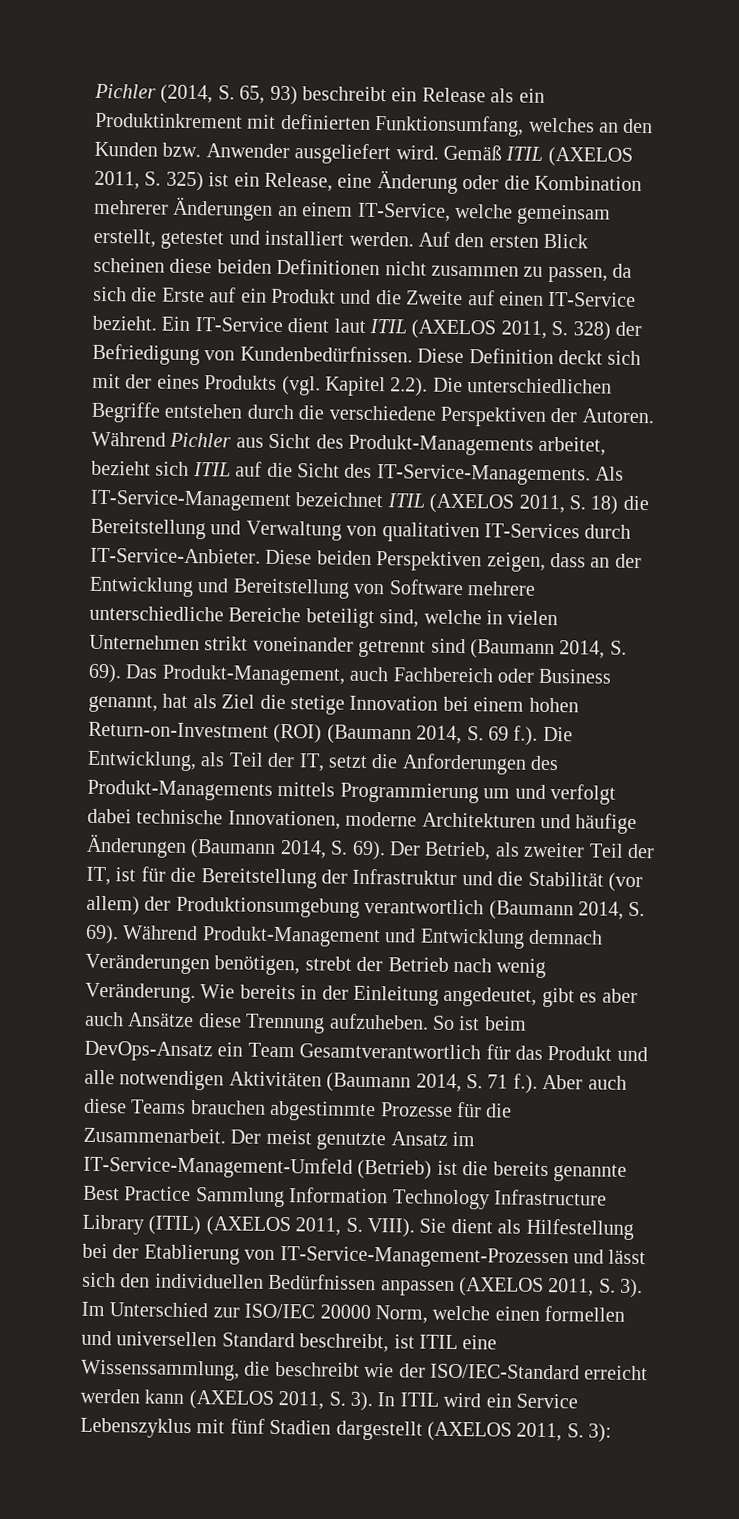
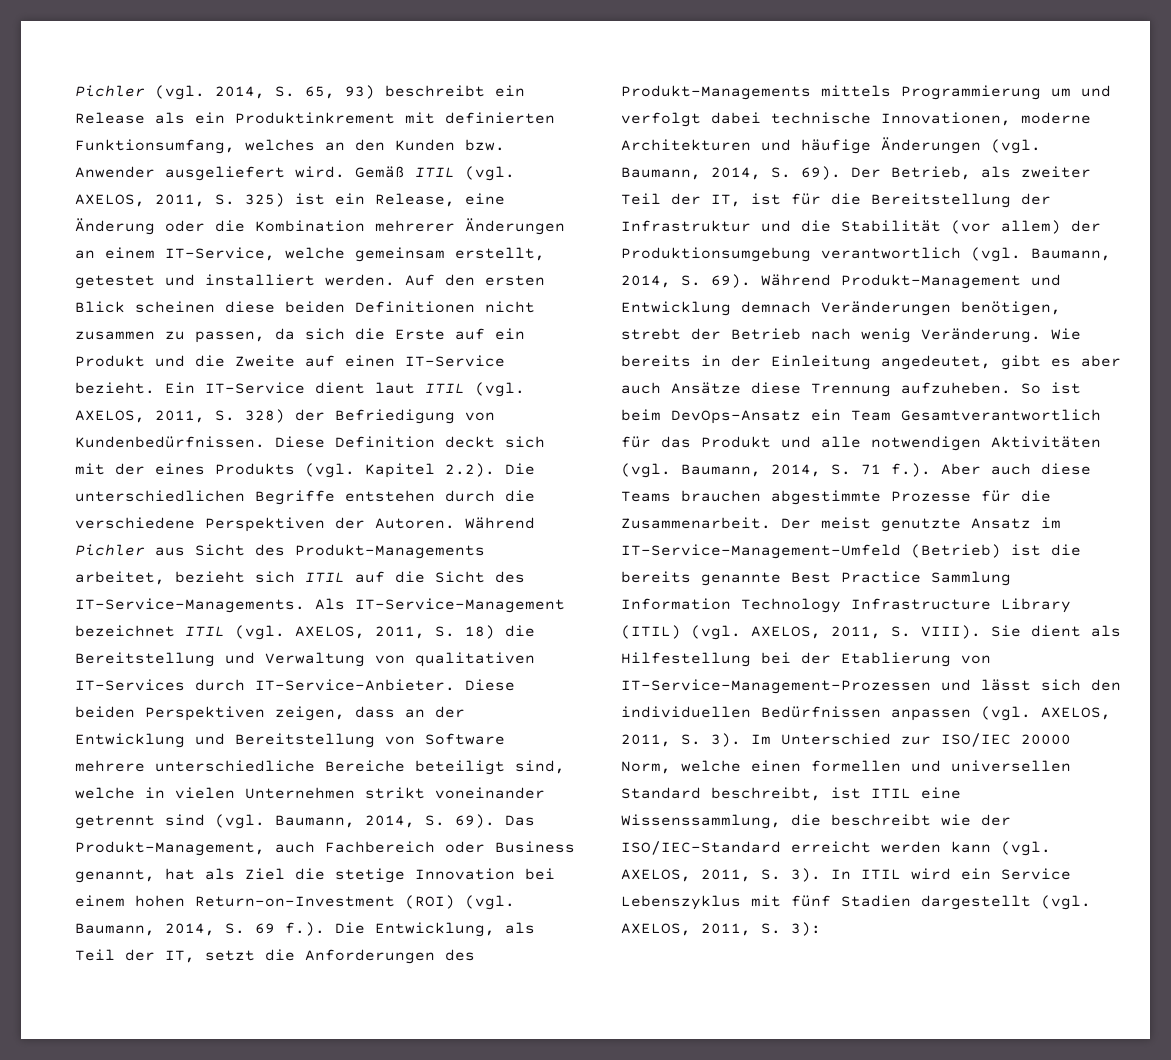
- Pichler (2014, S. 65, 93) beschreibt ein Release als ein Produktinkrement mit definierten Funktionsumfang, welches an den Kunden bzw. Anwender ausgeliefert wird.
+ Pichler (vgl. 2014, S. 65, 93) beschreibt ein Release als ein Produktinkrement mit definierten Funktionsumfang, welches an den Kunden bzw. Anwender ausgeliefert wird.
- Gemäß ITIL (AXELOS 2011, S. 325) ist ein Release, eine Änderung oder die Kombination mehrerer Änderungen an einem IT-Service, welche gemeinsam erstellt, getestet und installiert werden.
+ Gemäß ITIL (vgl. AXELOS, 2011, S. 325) ist ein Release, eine Änderung oder die Kombination mehrerer Änderungen an einem IT-Service, welche gemeinsam erstellt, getestet und installiert werden.
- Ein IT-Service dient laut ITIL (AXELOS 2011, S. 328) der Befriedigung von Kundenbedürfnissen.
+ Ein IT-Service dient laut ITIL (vgl. AXELOS, 2011, S. 328) der Befriedigung von Kundenbedürfnissen.
- Als IT-Service-Management bezeichnet ITIL (AXELOS 2011, S. 18) die Bereitstellung und Verwaltung von qualitativen IT-Services durch IT-Service-Anbieter.
+ Als IT-Service-Management bezeichnet ITIL (vgl. AXELOS, 2011, S. 18) die Bereitstellung und Verwaltung von qualitativen IT-Services durch IT-Service-Anbieter.
- Diese beiden Perspektiven zeigen, dass an der Entwicklung und Bereitstellung von Software mehrere unterschiedliche Bereiche beteiligt sind, welche in vielen Unternehmen strikt voneinander getrennt sind (Baumann 2014, S. 69).
+ Diese beiden Perspektiven zeigen, dass an der Entwicklung und Bereitstellung von Software mehrere unterschiedliche Bereiche beteiligt sind, welche in vielen Unternehmen strikt voneinander getrennt sind (vgl. Baumann, 2014, S. 69).
- Das Produkt-Management, auch Fachbereich oder Business genannt, hat als Ziel die stetige Innovation bei einem hohen Return-on-Investment (ROI) (Baumann 2014, S. 69 f.). Die Entwicklung, als Teil der IT, setzt die Anforderungen des Produkt-Managements mittels Programmierung um und verfolgt dabei technische Innovationen, moderne Architekturen und häufige Änderungen (Baumann 2014, S. 69).
+ Das Produkt-Management, auch Fachbereich oder Business genannt, hat als Ziel die stetige Innovation bei einem hohen Return-on-Investment (ROI) (vgl. Baumann, 2014, S. 69 f.). Die Entwicklung, als Teil der IT, setzt die Anforderungen des Produkt-Managements mittels Programmierung um und verfolgt dabei technische Innovationen, moderne Architekturen und häufige Änderungen (vgl. Baumann, 2014, S. 69).
- Der Betrieb, als zweiter Teil der IT, ist für die Bereitstellung der Infrastruktur und die Stabilität (vor allem) der Produktionsumgebung verantwortlich (Baumann 2014, S. 69).
+ Der Betrieb, als zweiter Teil der IT, ist für die Bereitstellung der Infrastruktur und die Stabilität (vor allem) der Produktionsumgebung verantwortlich (vgl. Baumann, 2014, S. 69).
- So ist beim DevOps-Ansatz ein Team Gesamtverantwortlich für das Produkt und alle notwendigen Aktivitäten (Baumann 2014, S. 71 f.). Aber auch diese Teams brauchen abgestimmte Prozesse für die Zusammenarbeit.
+ So ist beim DevOps-Ansatz ein Team Gesamtverantwortlich für das Produkt und alle notwendigen Aktivitäten (vgl. Baumann, 2014, S. 71 f.). Aber auch diese Teams brauchen abgestimmte Prozesse für die Zusammenarbeit.
- Der meist genutzte Ansatz im IT-Service-Management-Umfeld (Betrieb) ist die bereits genannte Best Practice Sammlung Information Technology Infrastructure Library (ITIL) (AXELOS 2011, S. VIII).
+ Der meist genutzte Ansatz im IT-Service-Management-Umfeld (Betrieb) ist die bereits genannte Best Practice Sammlung Information Technology Infrastructure Library (ITIL) (vgl. AXELOS, 2011, S. VIII).
- Sie dient als Hilfestellung bei der Etablierung von IT-Service-Management-Prozessen und lässt sich den individuellen Bedürfnissen anpassen (AXELOS 2011, S. 3).
+ Sie dient als Hilfestellung bei der Etablierung von IT-Service-Management-Prozessen und lässt sich den individuellen Bedürfnissen anpassen (vgl. AXELOS, 2011, S. 3).
- Im Unterschied zur ISO/IEC 20000 Norm, welche einen formellen und universellen Standard beschreibt, ist ITIL eine Wissenssammlung, die beschreibt wie der ISO/IEC-Standard erreicht werden kann (AXELOS 2011, S. 3).
+ Im Unterschied zur ISO/IEC 20000 Norm, welche einen formellen und universellen Standard beschreibt, ist ITIL eine Wissenssammlung, die beschreibt wie der ISO/IEC-Standard erreicht werden kann (vgl. AXELOS, 2011, S. 3).
- In ITIL wird ein Service Lebenszyklus mit fünf Stadien dargestellt (AXELOS 2011, S. 3):
+ In ITIL wird ein Service Lebenszyklus mit fünf Stadien dargestellt (vgl. AXELOS, 2011, S. 3):

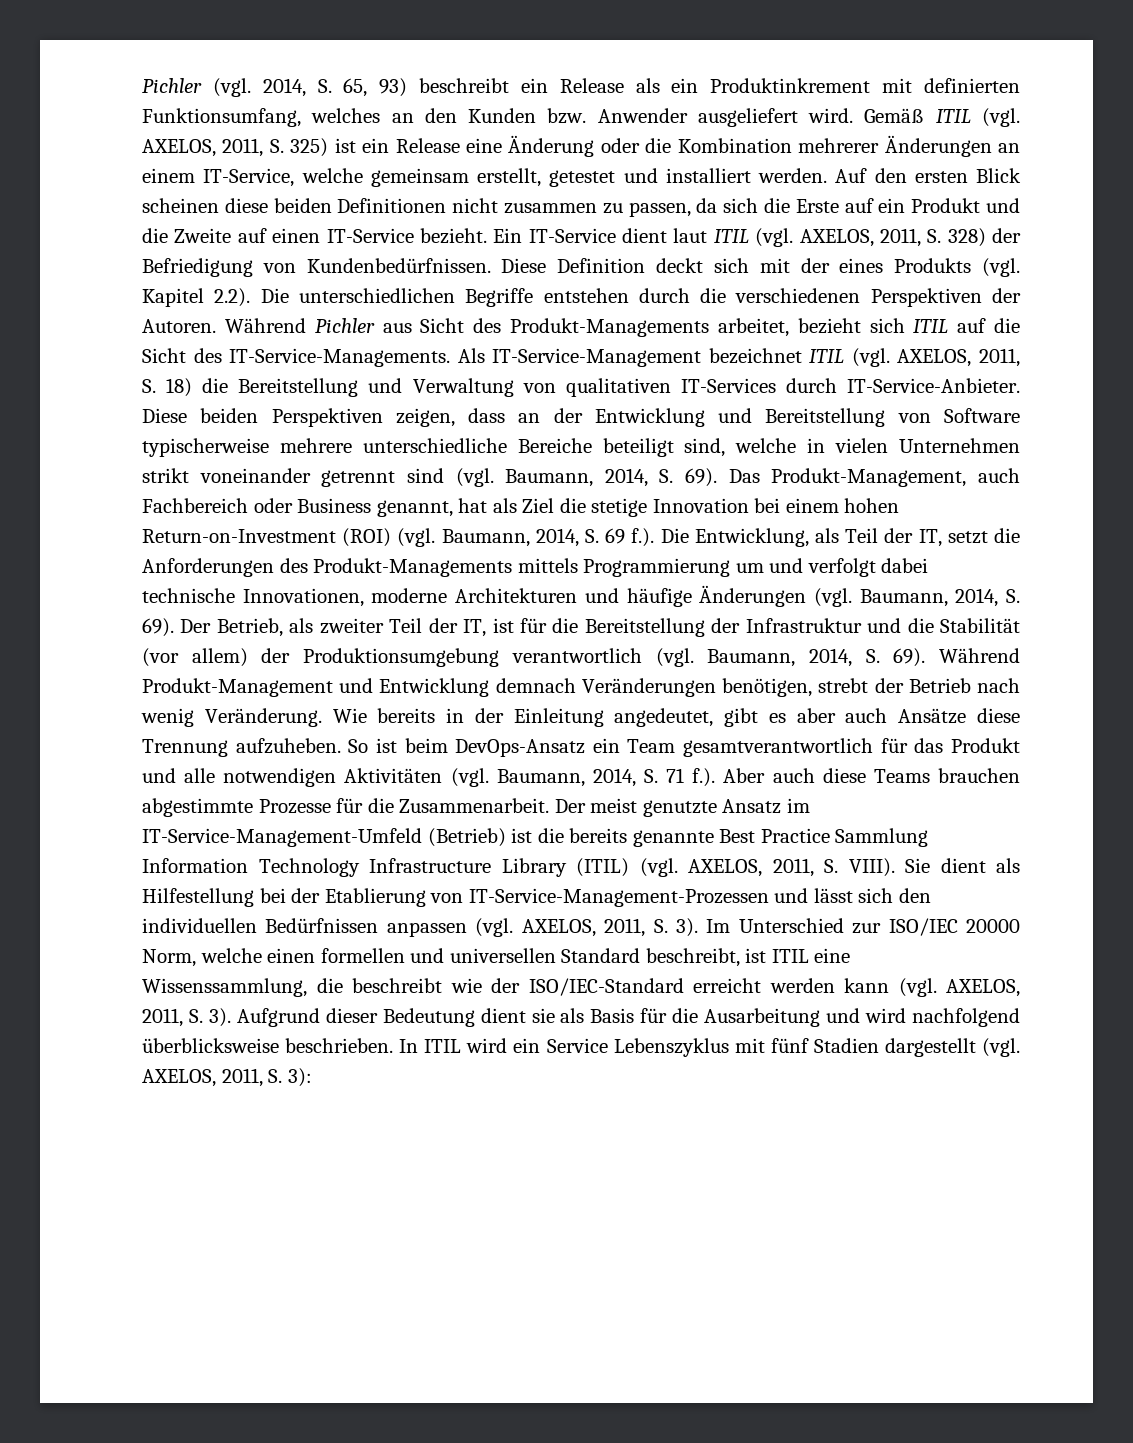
- Gemäß ITIL (vgl. AXELOS, 2011, S. 325) ist ein Release, eine Änderung oder die Kombination mehrerer Änderungen an einem IT-Service, welche gemeinsam erstellt, getestet und installiert werden.
+ Gemäß ITIL (vgl. AXELOS, 2011, S. 325) ist ein Release eine Änderung oder die Kombination mehrerer Änderungen an einem IT-Service, welche gemeinsam erstellt, getestet und installiert werden.
- Diese Definition deckt sich mit der eines Produkts (vgl. Kapitel 2.2). Die unterschiedlichen Begriffe entstehen durch die verschiedene Perspektiven der Autoren.
+ Diese Definition deckt sich mit der eines Produkts (vgl. Kapitel 2.2). Die unterschiedlichen Begriffe entstehen durch die verschiedenen Perspektiven der Autoren.
- Diese beiden Perspektiven zeigen, dass an der Entwicklung und Bereitstellung von Software mehrere unterschiedliche Bereiche beteiligt sind, welche in vielen Unternehmen strikt voneinander getrennt sind (vgl. Baumann, 2014, S. 69).
+ Diese beiden Perspektiven zeigen, dass an der Entwicklung und Bereitstellung von Software typischerweise mehrere unterschiedliche Bereiche beteiligt sind, welche in vielen Unternehmen strikt voneinander getrennt sind (vgl. Baumann, 2014, S. 69).
- So ist beim DevOps-Ansatz ein Team Gesamtverantwortlich für das Produkt und alle notwendigen Aktivitäten (vgl. Baumann, 2014, S. 71 f.). Aber auch diese Teams brauchen abgestimmte Prozesse für die Zusammenarbeit.
+ So ist beim DevOps-Ansatz ein Team gesamtverantwortlich für das Produkt und alle notwendigen Aktivitäten (vgl. Baumann, 2014, S. 71 f.). Aber auch diese Teams brauchen abgestimmte Prozesse für die Zusammenarbeit.
+ Aufgrund dieser Bedeutung dient sie als Basis für die Ausarbeitung und wird nachfolgend überblicksweise beschrieben.

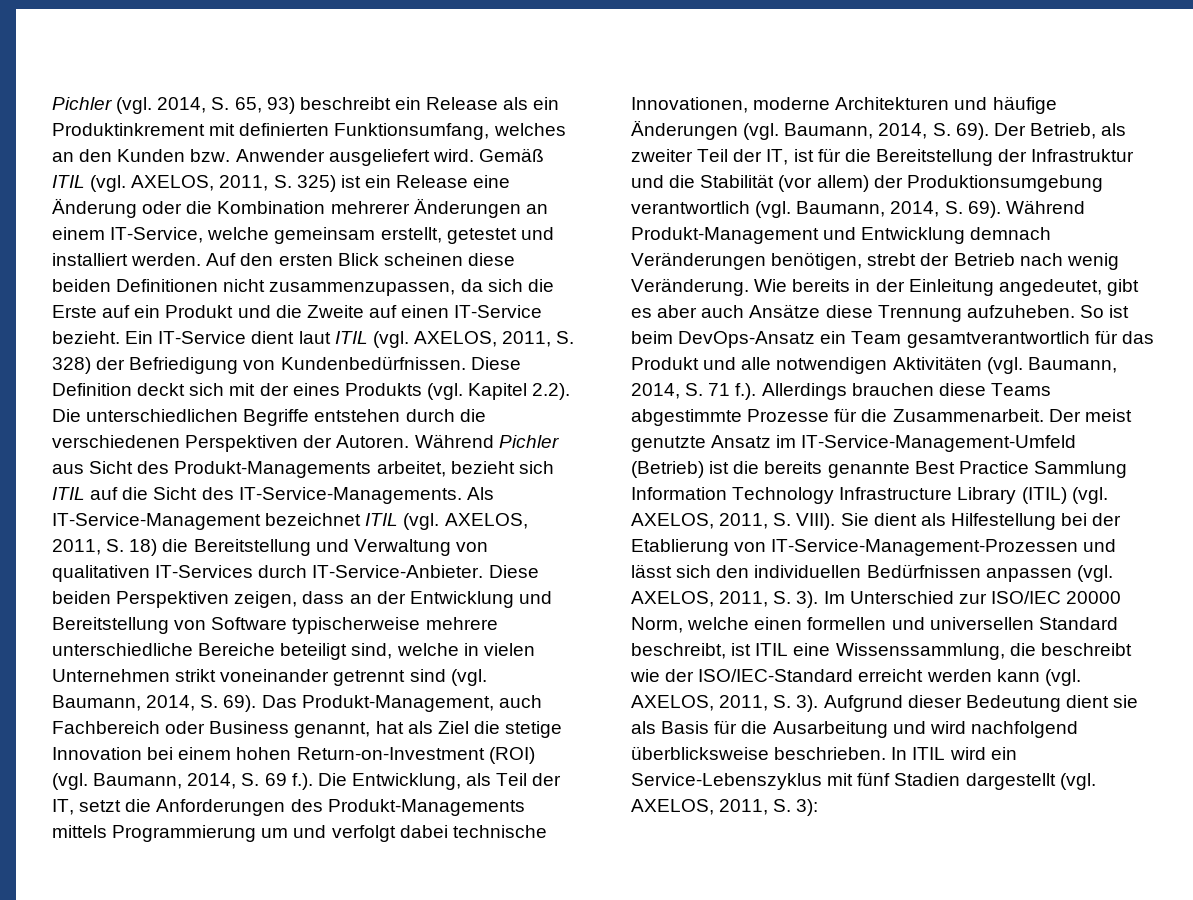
- Auf den ersten Blick scheinen diese beiden Definitionen nicht zusammen zu passen, da sich die Erste auf ein Produkt und die Zweite auf einen IT-Service bezieht.
+ Auf den ersten Blick scheinen diese beiden Definitionen nicht zusammenzupassen, da sich die Erste auf ein Produkt und die Zweite auf einen IT-Service bezieht.
- So ist beim DevOps-Ansatz ein Team gesamtverantwortlich für das Produkt und alle notwendigen Aktivitäten (vgl. Baumann, 2014, S. 71 f.). Aber auch diese Teams brauchen abgestimmte Prozesse für die Zusammenarbeit.
+ So ist beim DevOps-Ansatz ein Team gesamtverantwortlich für das Produkt und alle notwendigen Aktivitäten (vgl. Baumann, 2014, S. 71 f.). Allerdings brauchen diese Teams abgestimmte Prozesse für die Zusammenarbeit.
- In ITIL wird ein Service Lebenszyklus mit fünf Stadien dargestellt (vgl. AXELOS, 2011, S. 3):
+ In ITIL wird ein Service-Lebenszyklus mit fünf Stadien dargestellt (vgl. AXELOS, 2011, S. 3):

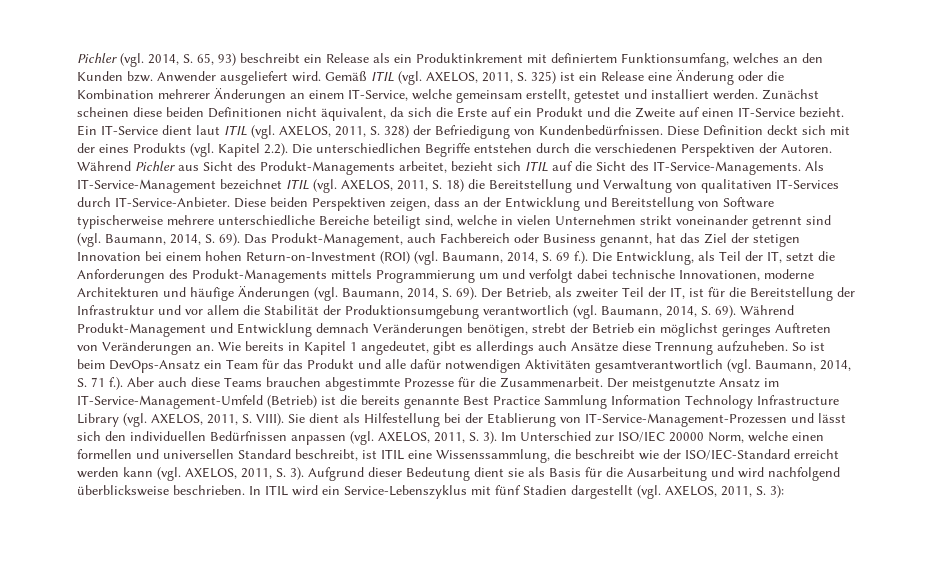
- Pichler (vgl. 2014, S. 65, 93) beschreibt ein Release als ein Produktinkrement mit definierten Funktionsumfang, welches an den Kunden bzw. Anwender ausgeliefert wird.
+ Pichler (vgl. 2014, S. 65, 93) beschreibt ein Release als ein Produktinkrement mit definiertem Funktionsumfang, welches an den Kunden bzw. Anwender ausgeliefert wird.
- Auf den ersten Blick scheinen diese beiden Definitionen nicht zusammenzupassen, da sich die Erste auf ein Produkt und die Zweite auf einen IT-Service bezieht.
+ Zunächst scheinen diese beiden Definitionen nicht äquivalent, da sich die Erste auf ein Produkt und die Zweite auf einen IT-Service bezieht.
- Das Produkt-Management, auch Fachbereich oder Business genannt, hat als Ziel die stetige Innovation bei einem hohen Return-on-Investment (ROI) (vgl. Baumann, 2014, S. 69 f.). Die Entwicklung, als Teil der IT, setzt die Anforderungen des Produkt-Managements mittels Programmierung um und verfolgt dabei technische Innovationen, moderne Architekturen und häufige Änderungen (vgl. Baumann, 2014, S. 69).
+ Das Produkt-Management, auch Fachbereich oder Business genannt, hat das Ziel der stetigen Innovation bei einem hohen Return-on-Investment (ROI) (vgl. Baumann, 2014, S. 69 f.). Die Entwicklung, als Teil der IT, setzt die Anforderungen des Produkt-Managements mittels Programmierung um und verfolgt dabei technische Innovationen, moderne Architekturen und häufige Änderungen (vgl. Baumann, 2014, S. 69).
- Der Betrieb, als zweiter Teil der IT, ist für die Bereitstellung der Infrastruktur und die Stabilität (vor allem) der Produktionsumgebung verantwortlich (vgl. Baumann, 2014, S. 69).
+ Der Betrieb, als zweiter Teil der IT, ist für die Bereitstellung der Infrastruktur und vor allem die Stabilität der Produktionsumgebung verantwortlich (vgl. Baumann, 2014, S. 69).
- Während Produkt-Management und Entwicklung demnach Veränderungen benötigen, strebt der Betrieb nach wenig Veränderung.
+ Während Produkt-Management und Entwicklung demnach Veränderungen benötigen, strebt der Betrieb ein möglichst geringes Auftreten von Veränderungen an.
- Wie bereits in der Einleitung angedeutet, gibt es aber auch Ansätze diese Trennung aufzuheben.
+ Wie bereits in Kapitel 1 angedeutet, gibt es allerdings auch Ansätze diese Trennung aufzuheben.
- So ist beim DevOps-Ansatz ein Team gesamtverantwortlich für das Produkt und alle notwendigen Aktivitäten (vgl. Baumann, 2014, S. 71 f.). Allerdings brauchen diese Teams abgestimmte Prozesse für die Zusammenarbeit.
+ So ist beim DevOps-Ansatz ein Team für das Produkt und alle dafür notwendigen Aktivitäten gesamtverantwortlich (vgl. Baumann, 2014, S. 71 f.). Aber auch diese Teams brauchen abgestimmte Prozesse für die Zusammenarbeit.
- Der meist genutzte Ansatz im IT-Service-Management-Umfeld (Betrieb) ist die bereits genannte Best Practice Sammlung Information Technology Infrastructure Library (ITIL) (vgl. AXELOS, 2011, S. VIII).
+ Der meistgenutzte Ansatz im IT-Service-Management-Umfeld (Betrieb) ist die bereits genannte Best Practice Sammlung Information Technology Infrastructure Library (vgl. AXELOS, 2011, S. VIII).

